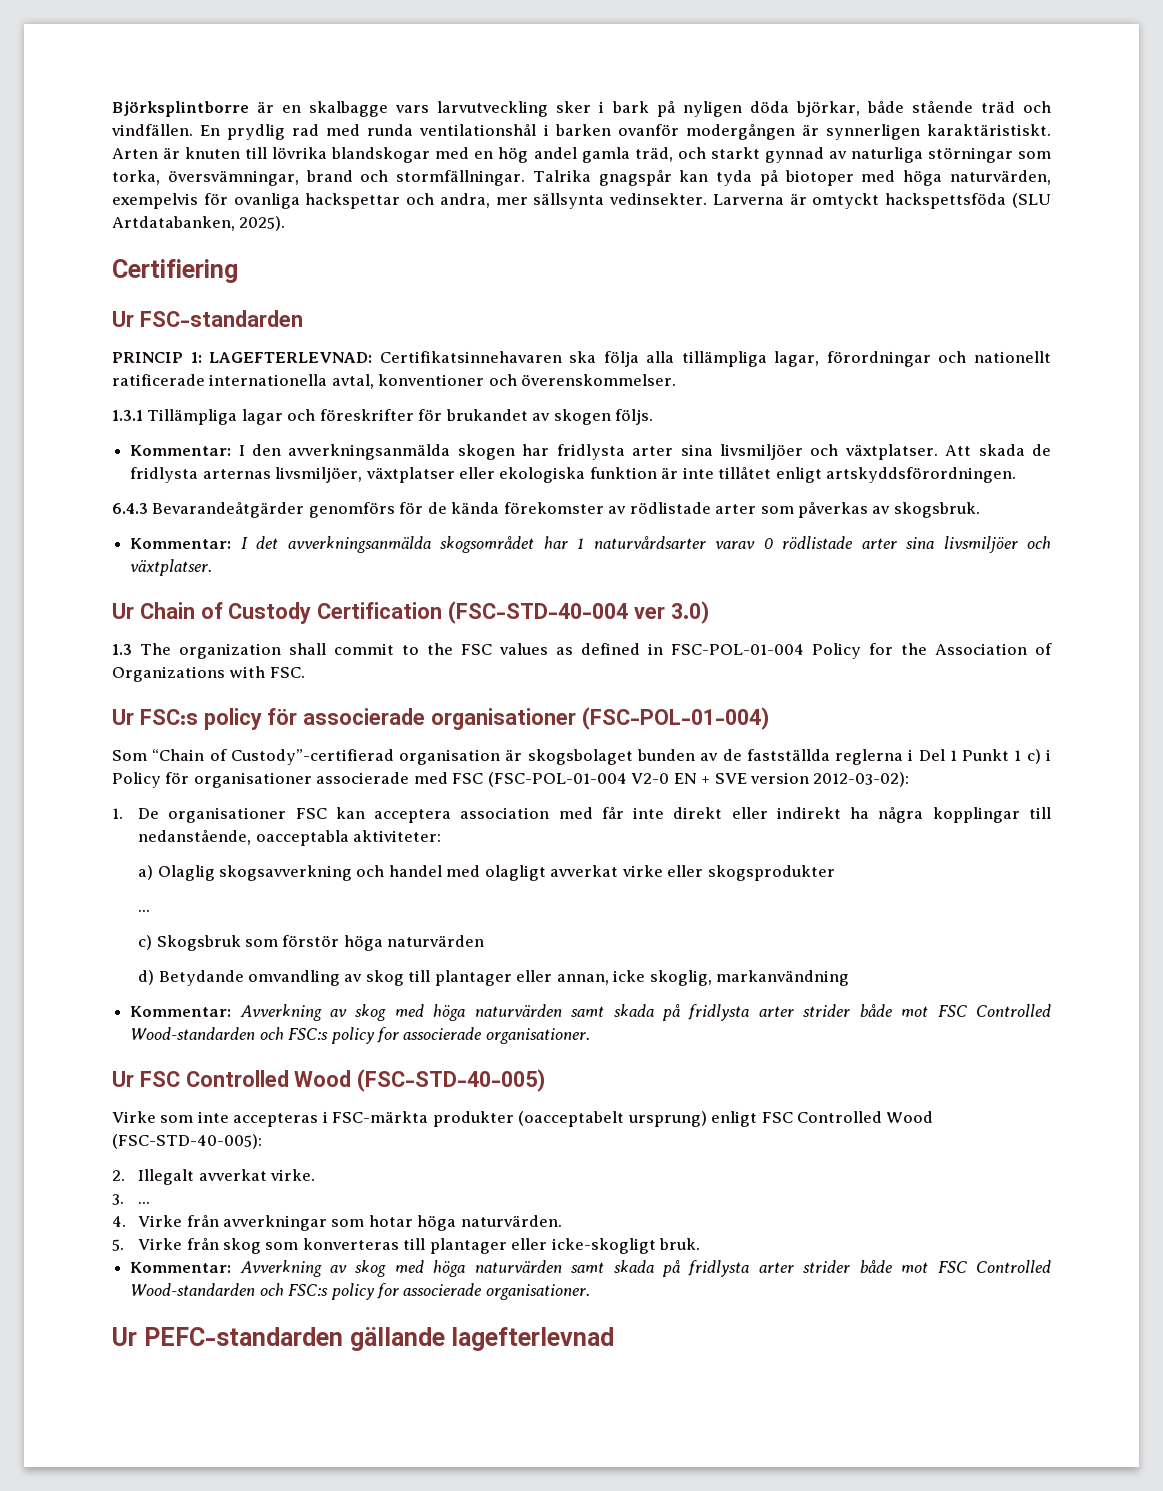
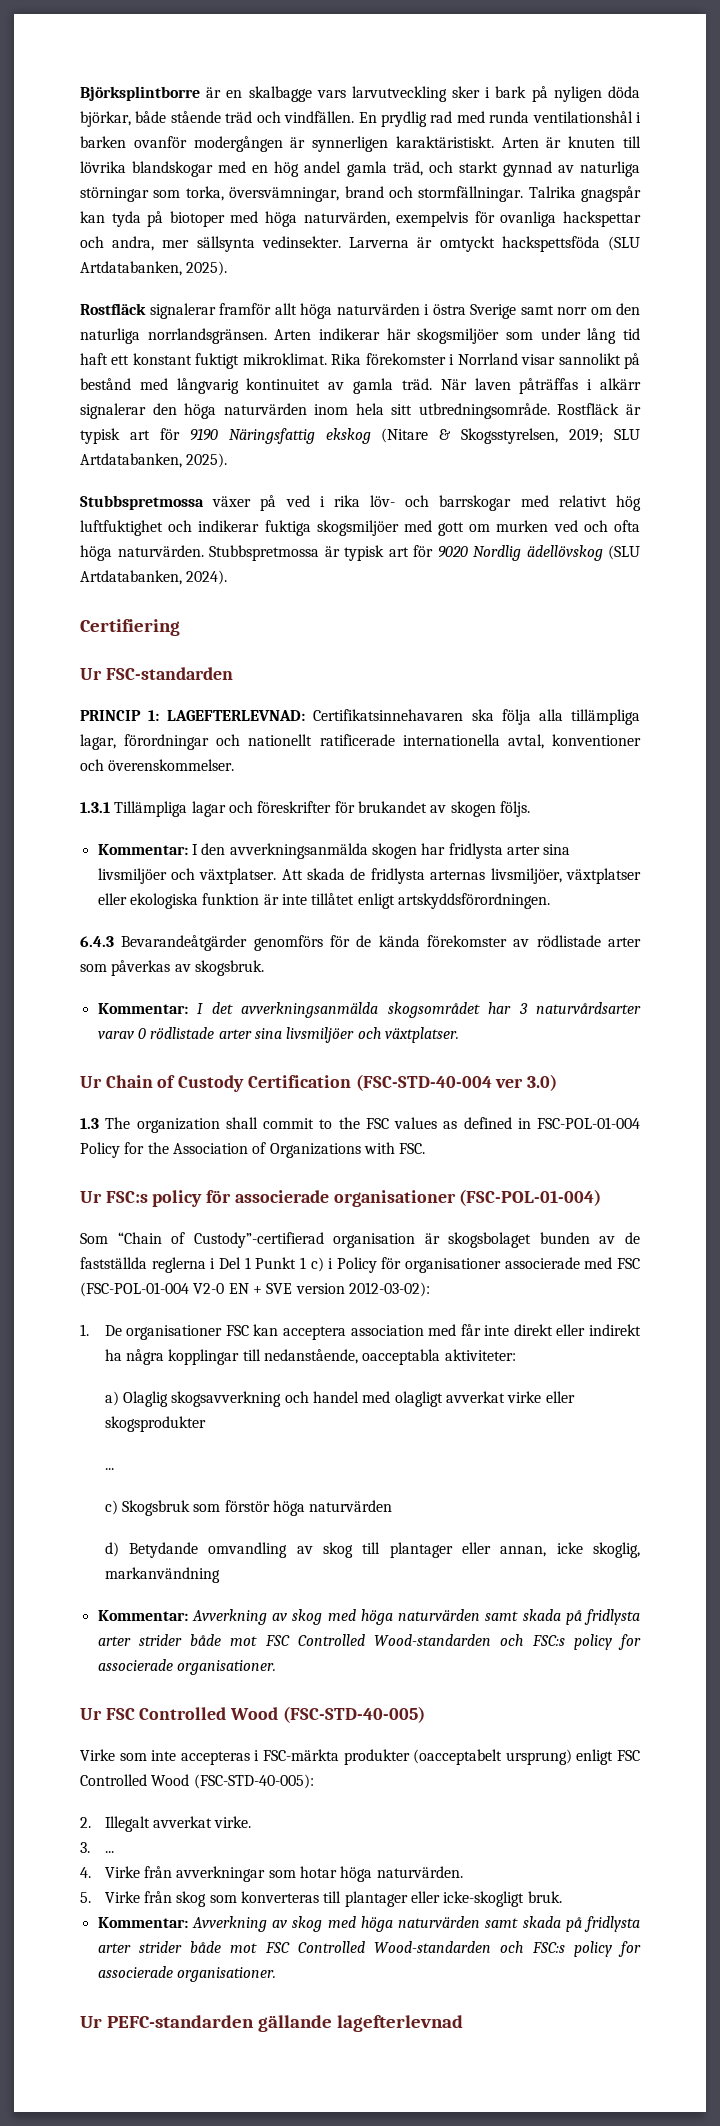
+ Rostfläck signalerar framför allt höga naturvärden i östra Sverige samt norr om den naturliga norrlandsgränsen. Arten indikerar här skogsmiljöer som under lång tid haft ett konstant fuktigt mikroklimat. Rika förekomster i Norrland visar sannolikt på bestånd med långvarig kontinuitet av gamla träd. När laven påträffas i alkärr signalerar den höga naturvärden inom hela sitt utbredningsområde. Rostfläck är typisk art för 9190 Näringsfattig ekskog (Nitare & Skogsstyrelsen, 2019; SLU Artdatabanken, 2025).
+ Stubbspretmossa växer på ved i rika löv- och barrskogar med relativt hög luftfuktighet och indikerar fuktiga skogsmiljöer med gott om murken ved och ofta höga naturvärden. Stubbspretmossa är typisk art för 9020 Nordlig ädellövskog (SLU Artdatabanken, 2024).
- Kommentar: I det avverkningsanmälda skogsområdet har 1 naturvårdsarter varav 0 rödlistade arter sina livsmiljöer och växtplatser.
+ Kommentar: I det avverkningsanmälda skogsområdet har 3 naturvårdsarter varav 0 rödlistade arter sina livsmiljöer och växtplatser.

